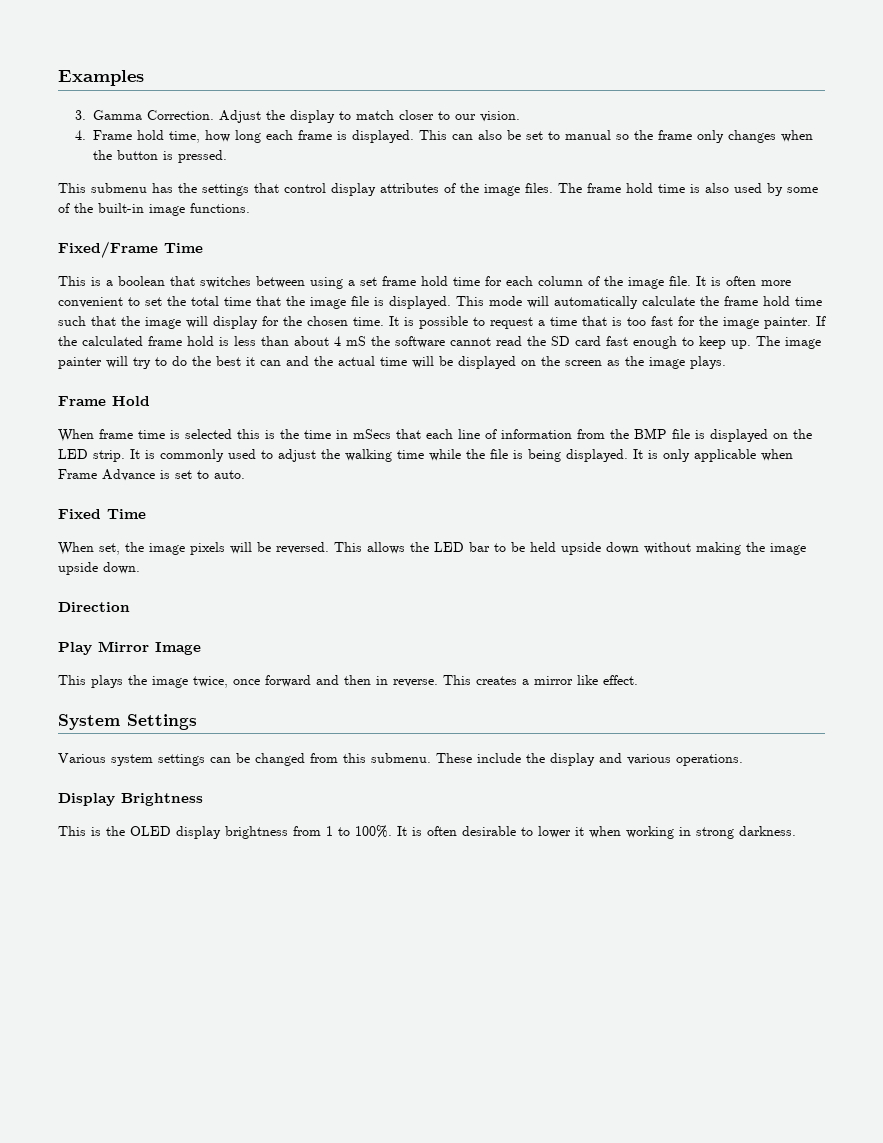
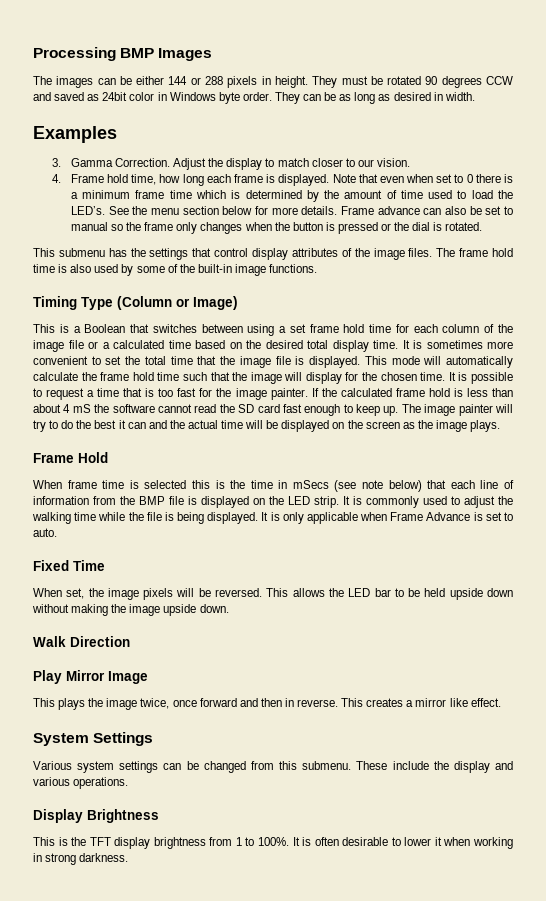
+ Processing BMP Images
+ The images can be either 144 or 288 pixels in height. They must be rotated 90 degrees CCW and saved as 24bit color in Windows byte order. They can be as long as desired in width.
- This can also be set to manual so the frame only changes when the button is pressed.
+ Note that even when set to 0 there is a minimum frame time which is determined by the amount of time used to load the LED’s. See the menu section below for more details. Frame advance can also be set to manual so the frame only changes when the button is pressed or the dial is rotated.
- Fixed/Frame Time
+ Timing Type (Column or Image)
- This is a boolean that switches between using a set frame hold time for each column of the image file. It is often more convenient to set the total time that the image file is displayed.
+ This is a Boolean that switches between using a set frame hold time for each column of the image file or a calculated time based on the desired total display time. It is sometimes more convenient to set the total time that the image file is displayed.
- When frame time is selected this is the time in mSecs that each line of information from the BMP file is displayed on the LED strip.
+ When frame time is selected this is the time in mSecs (see note below) that each line of information from the BMP file is displayed on the LED strip.
- Direction
+ Walk Direction
- This is the OLED display brightness from 1 to 100%.
+ This is the TFT display brightness from 1 to 100%.

